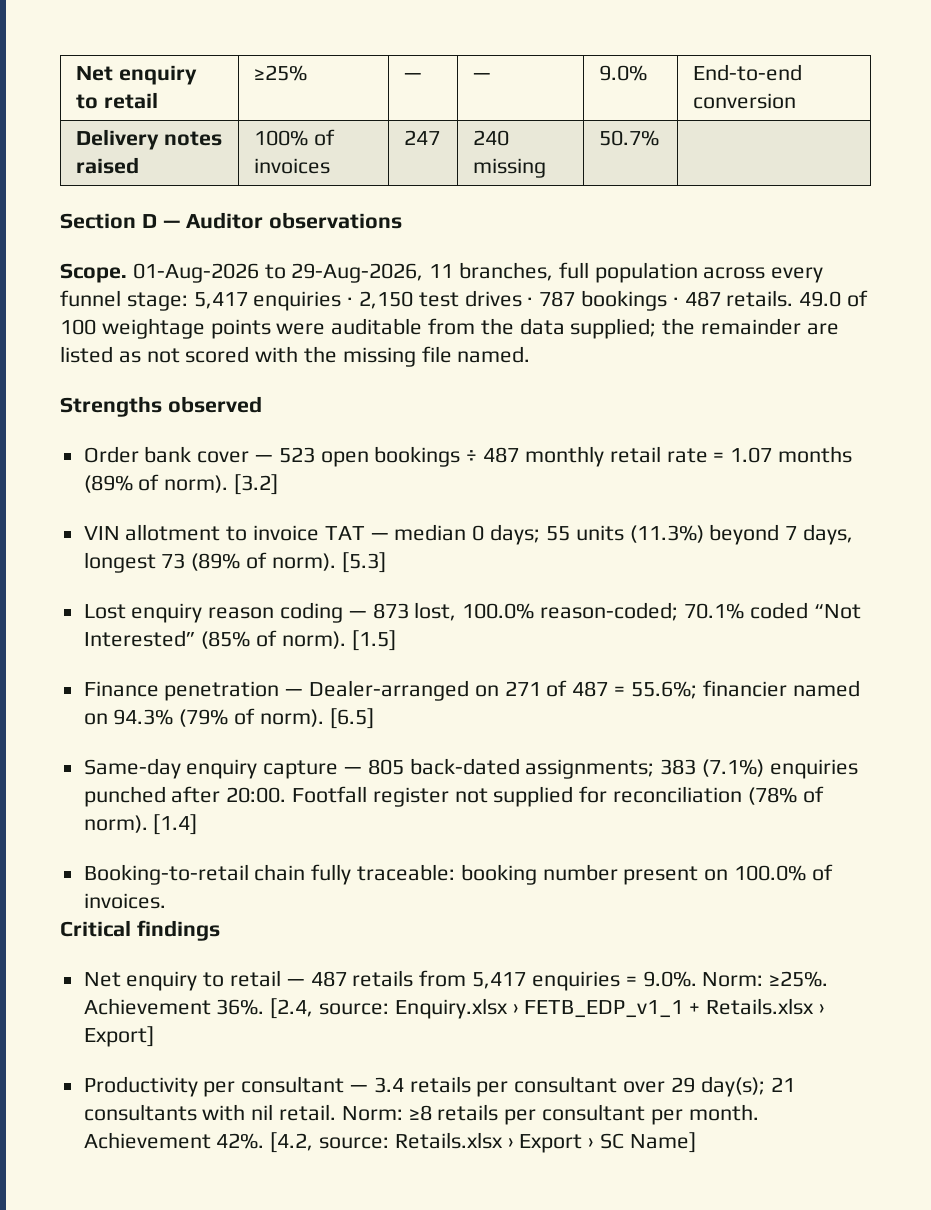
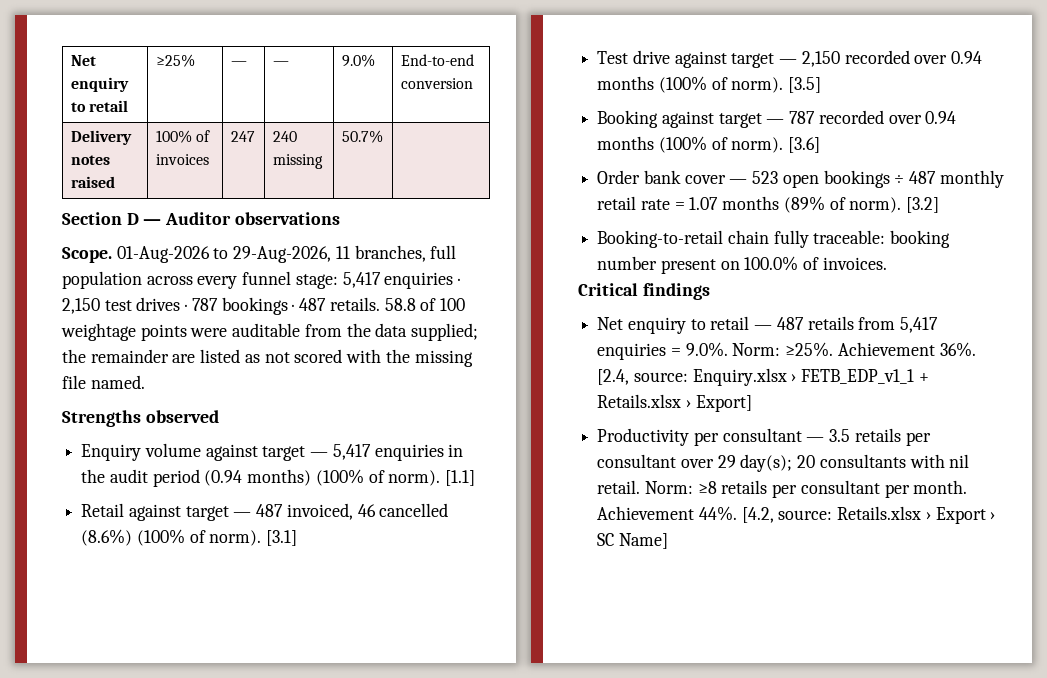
- 49.0 of 100 weightage points were auditable from the data supplied; the remainder are listed as not scored with the missing file named.
+ 58.8 of 100 weightage points were auditable from the data supplied; the remainder are listed as not scored with the missing file named.
+ Enquiry volume against target — 5,417 enquiries in the audit period (0.94 months) (100% of norm). [1.1]
+ Retail against target — 487 invoiced, 46 cancelled (8.6%) (100% of norm). [3.1]
+ Test drive against target — 2,150 recorded over 0.94 months (100% of norm). [3.5]
+ Booking against target — 787 recorded over 0.94 months (100% of norm). [3.6]
- VIN allotment to invoice TAT — median 0 days; 55 units (11.3%) beyond 7 days, longest 73 (89% of norm). [5.3]
- Lost enquiry reason coding — 873 lost, 100.0% reason-coded; 70.1% coded “Not Interested” (85% of norm). [1.5]
- Finance penetration — Dealer-arranged on 271 of 487 = 55.6%; financier named on 94.3% (79% of norm). [6.5]
- Same-day enquiry capture — 805 back-dated assignments; 383 (7.1%) enquiries punched after 20:00. Footfall register not supplied for reconciliation (78% of norm). [1.4]
- Productivity per consultant — 3.4 retails per consultant over 29 day(s); 21 consultants with nil retail.
+ Productivity per consultant — 3.5 retails per consultant over 29 day(s); 20 consultants with nil retail.
- Achievement 42%.
+ Achievement 44%.

